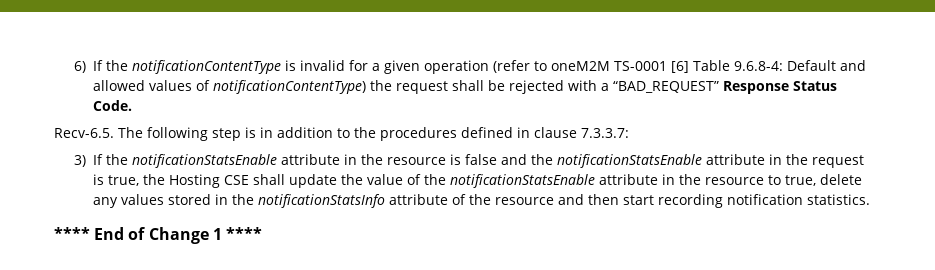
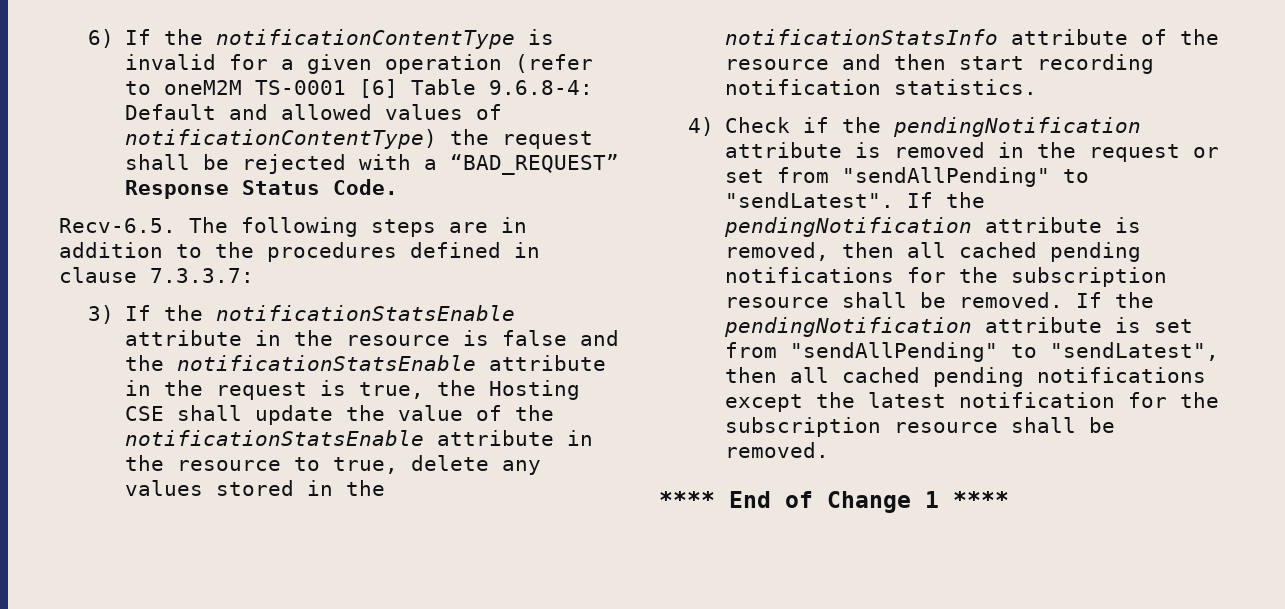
- Recv-6.5. The following step is in addition to the procedures defined in clause 7.3.3.7:
+ Recv-6.5. The following steps are in addition to the procedures defined in clause 7.3.3.7:
+ 4) Check if the pendingNotification attribute is removed in the request or set from "sendAllPending" to "sendLatest". If the pendingNotification attribute is removed, then all cached pending notifications for the subscription resource shall be removed. If the pendingNotification attribute is set from "sendAllPending" to "sendLatest", then all cached pending notifications except the latest notification for the subscription resource shall be removed.

